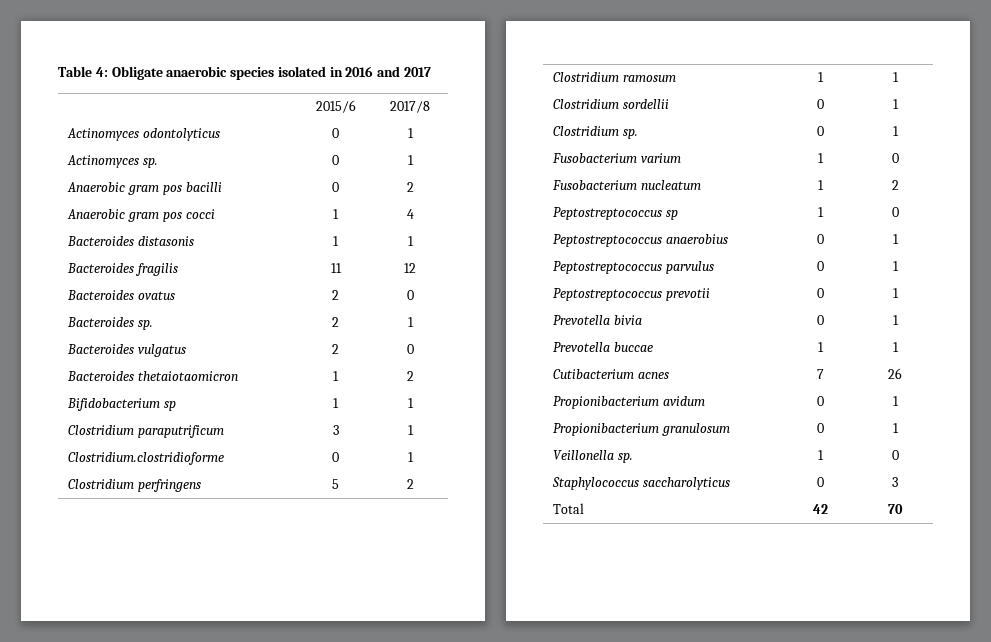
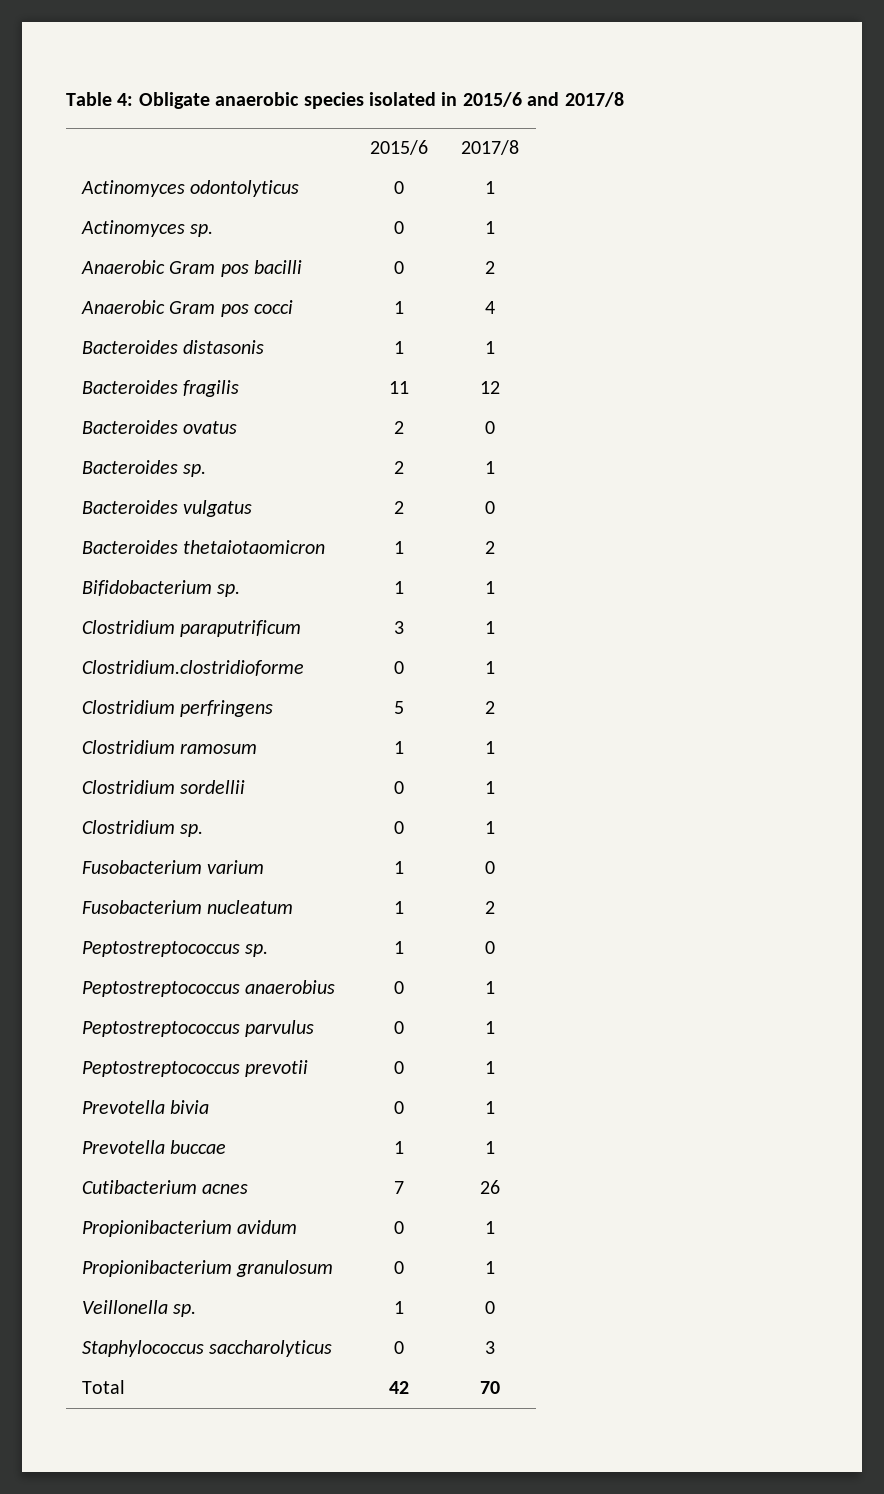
- Table 4: Obligate anaerobic species isolated in 2016 and 2017
+ Table 4: Obligate anaerobic species isolated in 2015/6 and 2017/8
- Anaerobic gram pos bacilli | 0 | 2
+ Anaerobic Gram pos bacilli | 0 | 2
- Anaerobic gram pos cocci | 1 | 4
+ Anaerobic Gram pos cocci | 1 | 4
- Bifidobacterium sp | 1 | 1
+ Bifidobacterium sp. | 1 | 1
- Peptostreptococcus sp | 1 | 0
+ Peptostreptococcus sp. | 1 | 0

